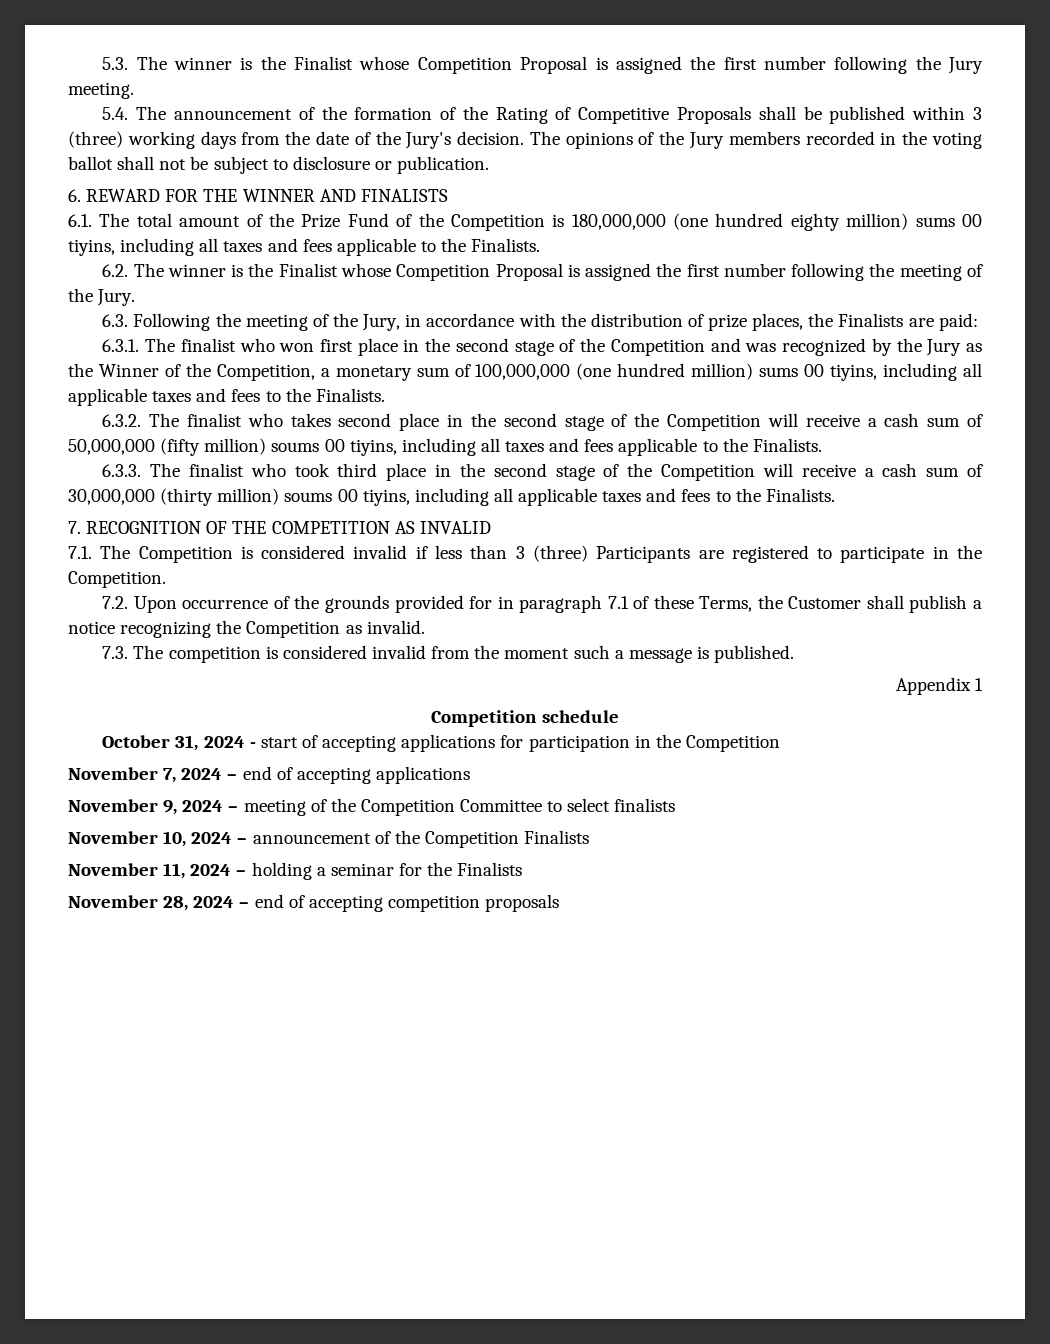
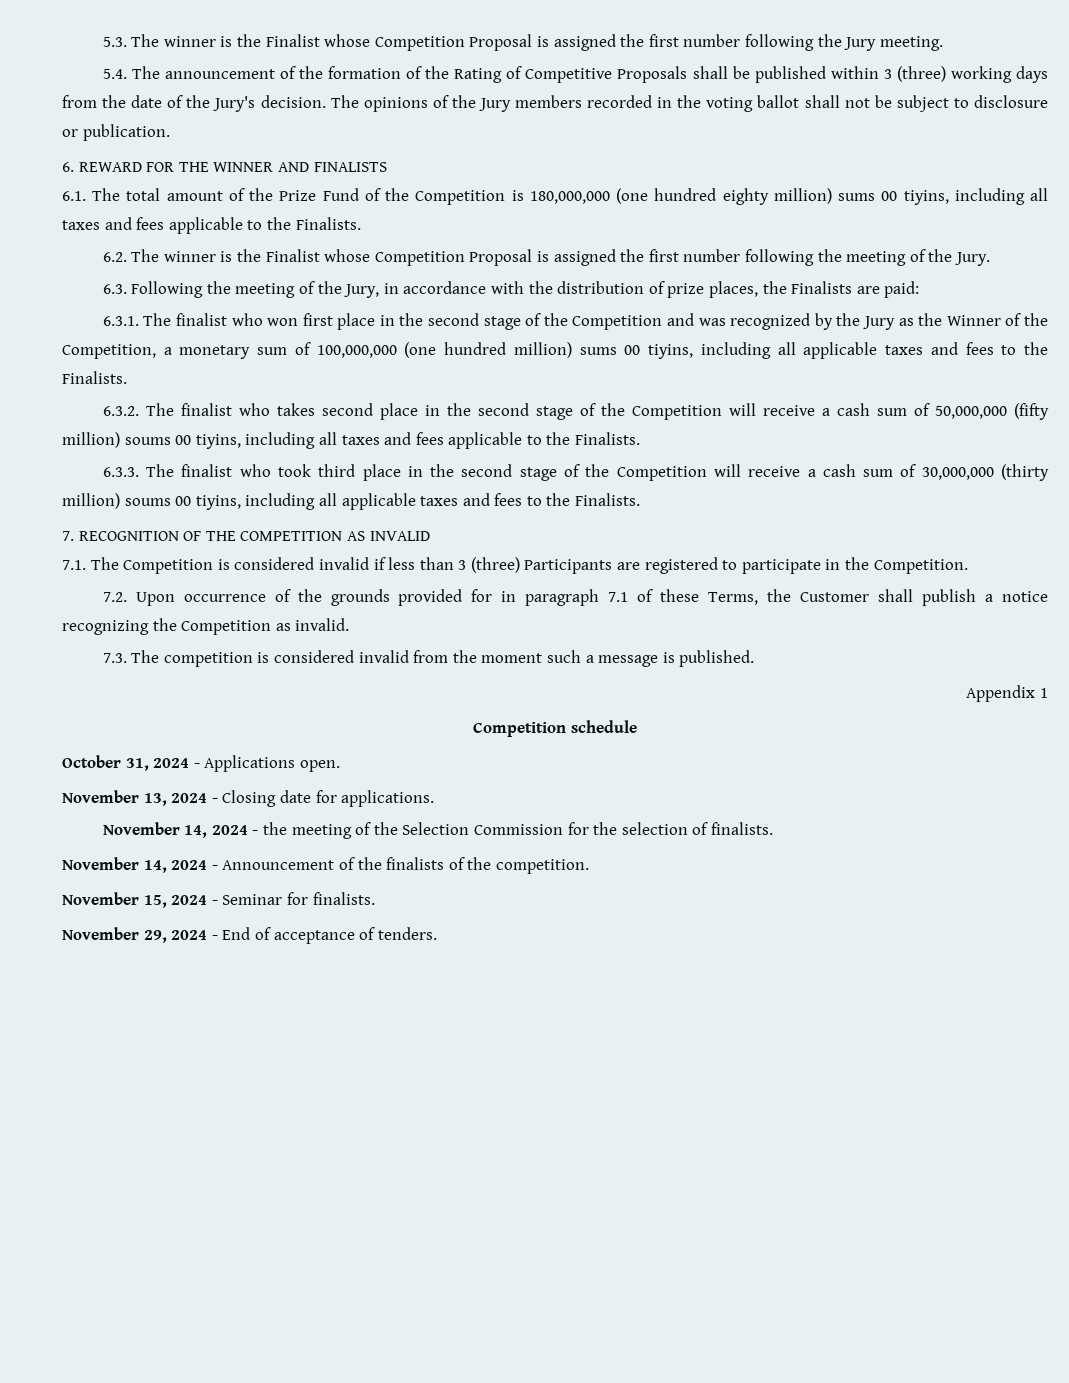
- October 31, 2024 - start of accepting applications for participation in the Competition
- November 7, 2024 – end of accepting applications
- November 9, 2024 – meeting of the Competition Committee to select finalists
- November 10, 2024 – announcement of the Competition Finalists
- November 11, 2024 – holding a seminar for the Finalists
- November 28, 2024 – end of accepting competition proposals
+ October 31, 2024 - Applications open.
+ November 13, 2024 - Closing date for applications.
+ November 14, 2024 - the meeting of the Selection Commission for the selection of finalists.
+ November 14, 2024 - Announcement of the finalists of the competition.
+ November 15, 2024 - Seminar for finalists.
+ November 29, 2024 - End of acceptance of tenders.

